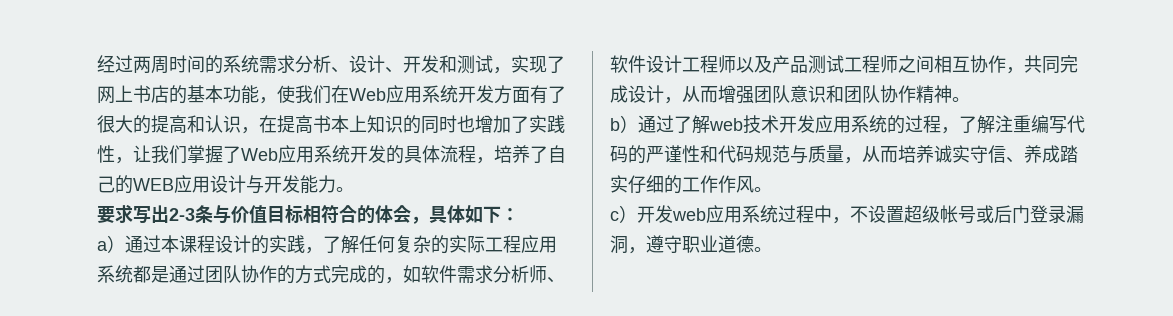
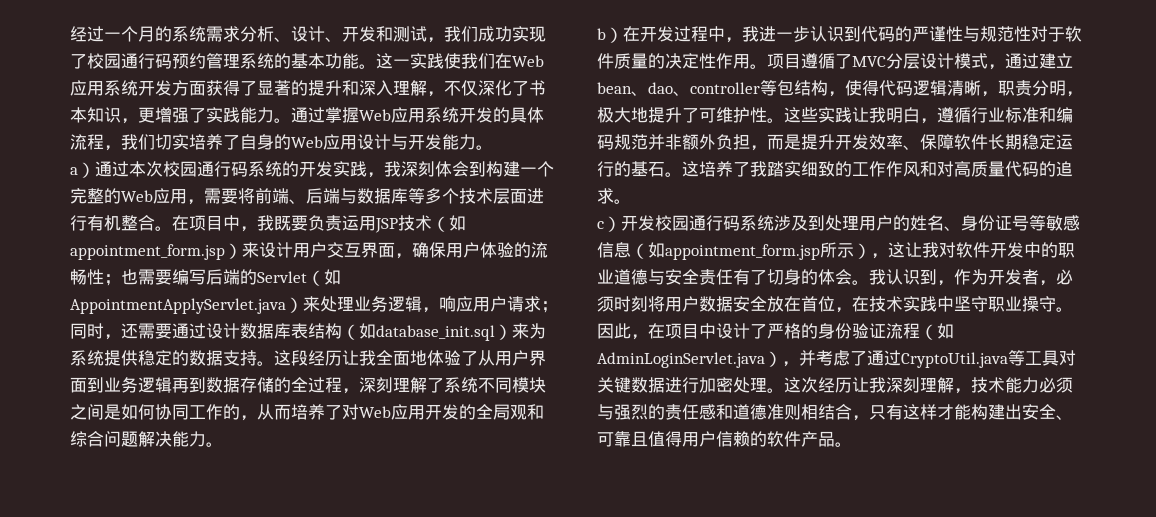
- 经过两周时间的系统需求分析、设计、开发和测试，实现了网上书店的基本功能，使我们在Web应用系统开发方面有了很大的提高和认识，在提高书本上知识的同时也增加了实践性，让我们掌握了Web应用系统开发的具体流程，培养了自己的WEB应用设计与开发能力。
+ 经过一个月的系统需求分析、设计、开发和测试，我们成功实现了校园通行码预约管理系统的基本功能。这一实践使我们在Web应用系统开发方面获得了显著的提升和深入理解，不仅深化了书本知识，更增强了实践能力。通过掌握Web应用系统开发的具体流程，我们切实培养了自身的Web应用设计与开发能力。
- 要求写出2-3条与价值目标相符合的体会，具体如下：
- a）通过本课程设计的实践，了解任何复杂的实际工程应用系统都是通过团队协作的方式完成的，如软件需求分析师、软件设计工程师以及产品测试工程师之间相互协作，共同完成设计，从而增强团队意识和团队协作精神。
- b）通过了解web技术开发应用系统的过程，了解注重编写代码的严谨性和代码规范与质量，从而培养诚实守信、养成踏实仔细的工作作风。
- c）开发web应用系统过程中，不设置超级帐号或后门登录漏洞，遵守职业道德。
+ a）通过本次校园通行码系统的开发实践，我深刻体会到构建一个完整的Web应用，需要将前端、后端与数据库等多个技术层面进行有机整合。在项目中，我既要负责运用JSP技术（如appointment_form.jsp）来设计用户交互界面，确保用户体验的流畅性；也需要编写后端的Servlet（如AppointmentApplyServlet.java）来处理业务逻辑，响应用户请求；同时，还需要通过设计数据库表结构（如database_init.sql）来为系统提供稳定的数据支持。这段经历让我全面地体验了从用户界面到业务逻辑再到数据存储的全过程，深刻理解了系统不同模块之间是如何协同工作的，从而培养了对Web应用开发的全局观和综合问题解决能力。
+ b）在开发过程中，我进一步认识到代码的严谨性与规范性对于软件质量的决定性作用。项目遵循了MVC分层设计模式，通过建立bean、dao、controller等包结构，使得代码逻辑清晰，职责分明，极大地提升了可维护性。这些实践让我明白，遵循行业标准和编码规范并非额外负担，而是提升开发效率、保障软件长期稳定运行的基石。这培养了我踏实细致的工作作风和对高质量代码的追求。
+ c）开发校园通行码系统涉及到处理用户的姓名、身份证号等敏感信息（如appointment_form.jsp所示），这让我对软件开发中的职业道德与安全责任有了切身的体会。我认识到，作为开发者，必须时刻将用户数据安全放在首位，在技术实践中坚守职业操守。因此，在项目中设计了严格的身份验证流程（如AdminLoginServlet.java），并考虑了通过CryptoUtil.java等工具对关键数据进行加密处理。这次经历让我深刻理解，技术能力必须与强烈的责任感和道德准则相结合，只有这样才能构建出安全、可靠且值得用户信赖的软件产品。

